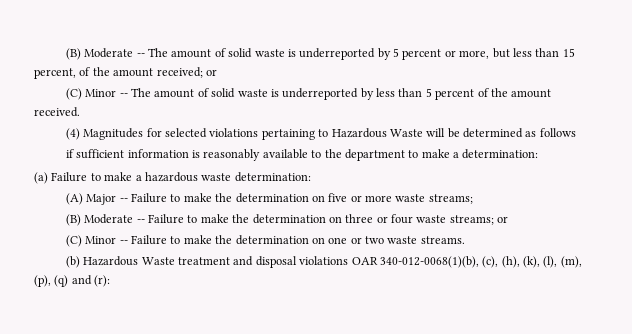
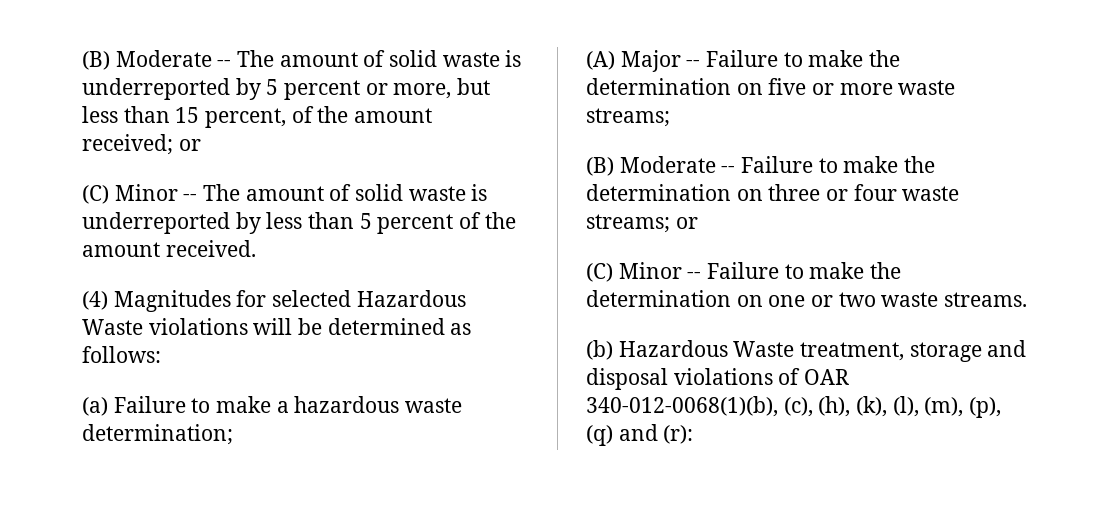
- (4) Magnitudes for selected violations pertaining to Hazardous Waste will be determined as follows
- if sufficient information is reasonably available to the department to make a determination:
+ (4) Magnitudes for selected Hazardous Waste violations will be determined as follows:
- (a) Failure to make a hazardous waste determination:
+ (a) Failure to make a hazardous waste determination;
- (b) Hazardous Waste treatment and disposal violations OAR 340-012-0068(1)(b), (c), (h), (k), (l), (m), (p), (q) and (r):
+ (b) Hazardous Waste treatment, storage and disposal violations of OAR 340-012-0068(1)(b), (c), (h), (k), (l), (m), (p), (q) and (r):

